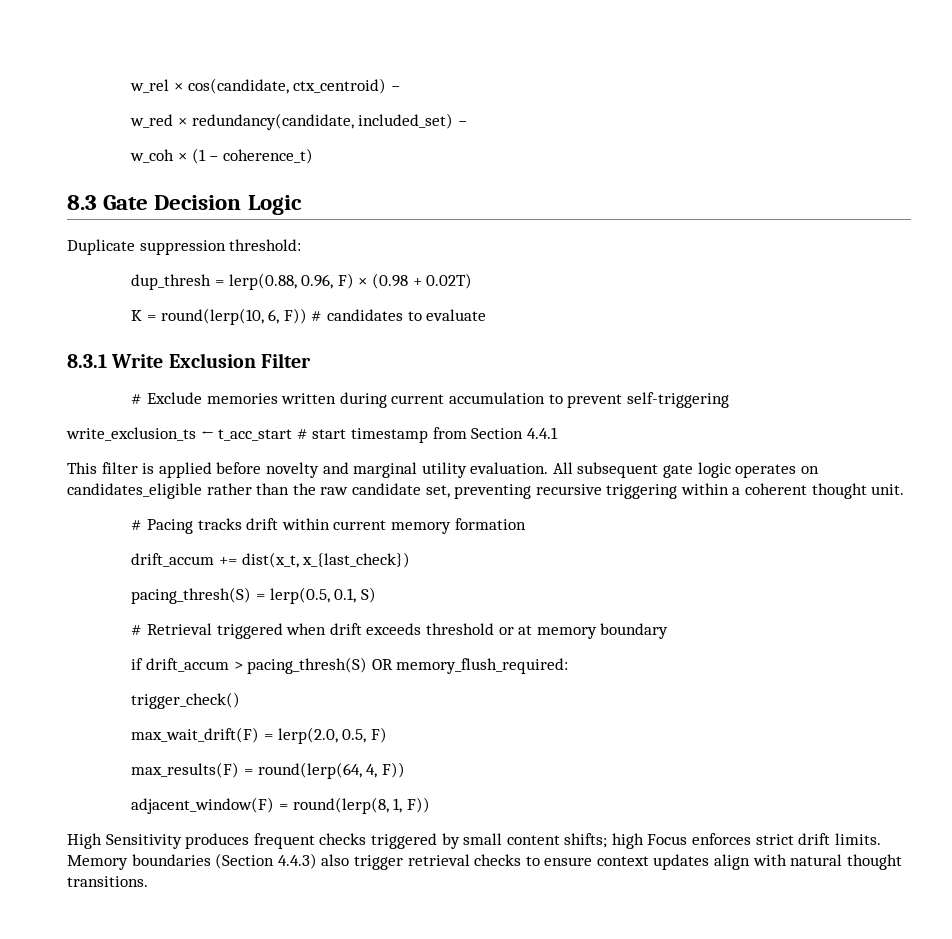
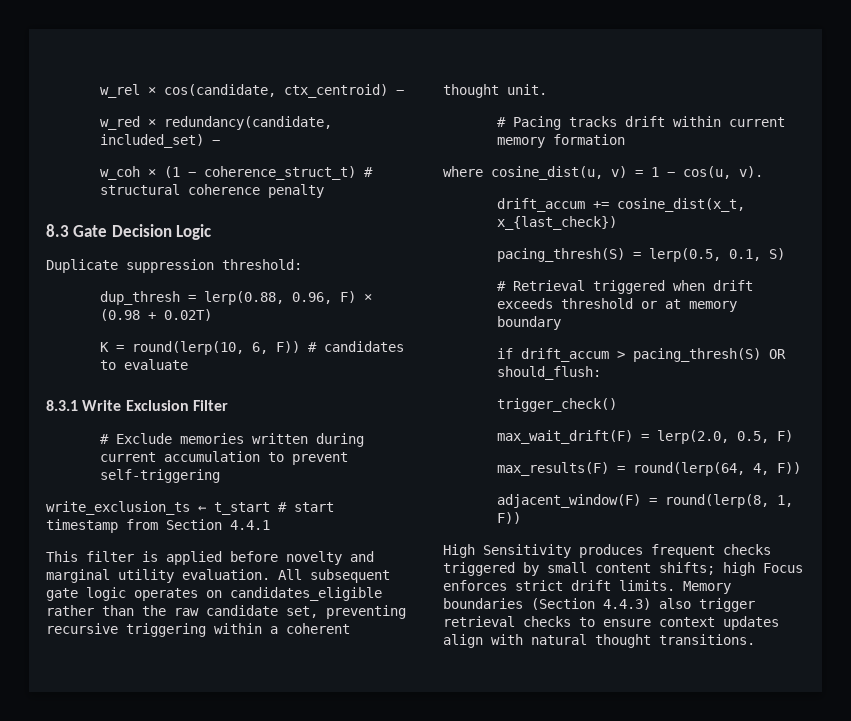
- w_coh × (1 − coherence_t)
+ w_coh × (1 − coherence_struct_t) # structural coherence penalty
- write_exclusion_ts ← t_acc_start # start timestamp from Section 4.4.1
+ write_exclusion_ts ← t_start # start timestamp from Section 4.4.1
+ where cosine_dist(u, v) = 1 − cos(u, v).
- drift_accum += dist(x_t, x_{last_check})
+ drift_accum += cosine_dist(x_t, x_{last_check})
- if drift_accum > pacing_thresh(S) OR memory_flush_required:
+ if drift_accum > pacing_thresh(S) OR should_flush:

